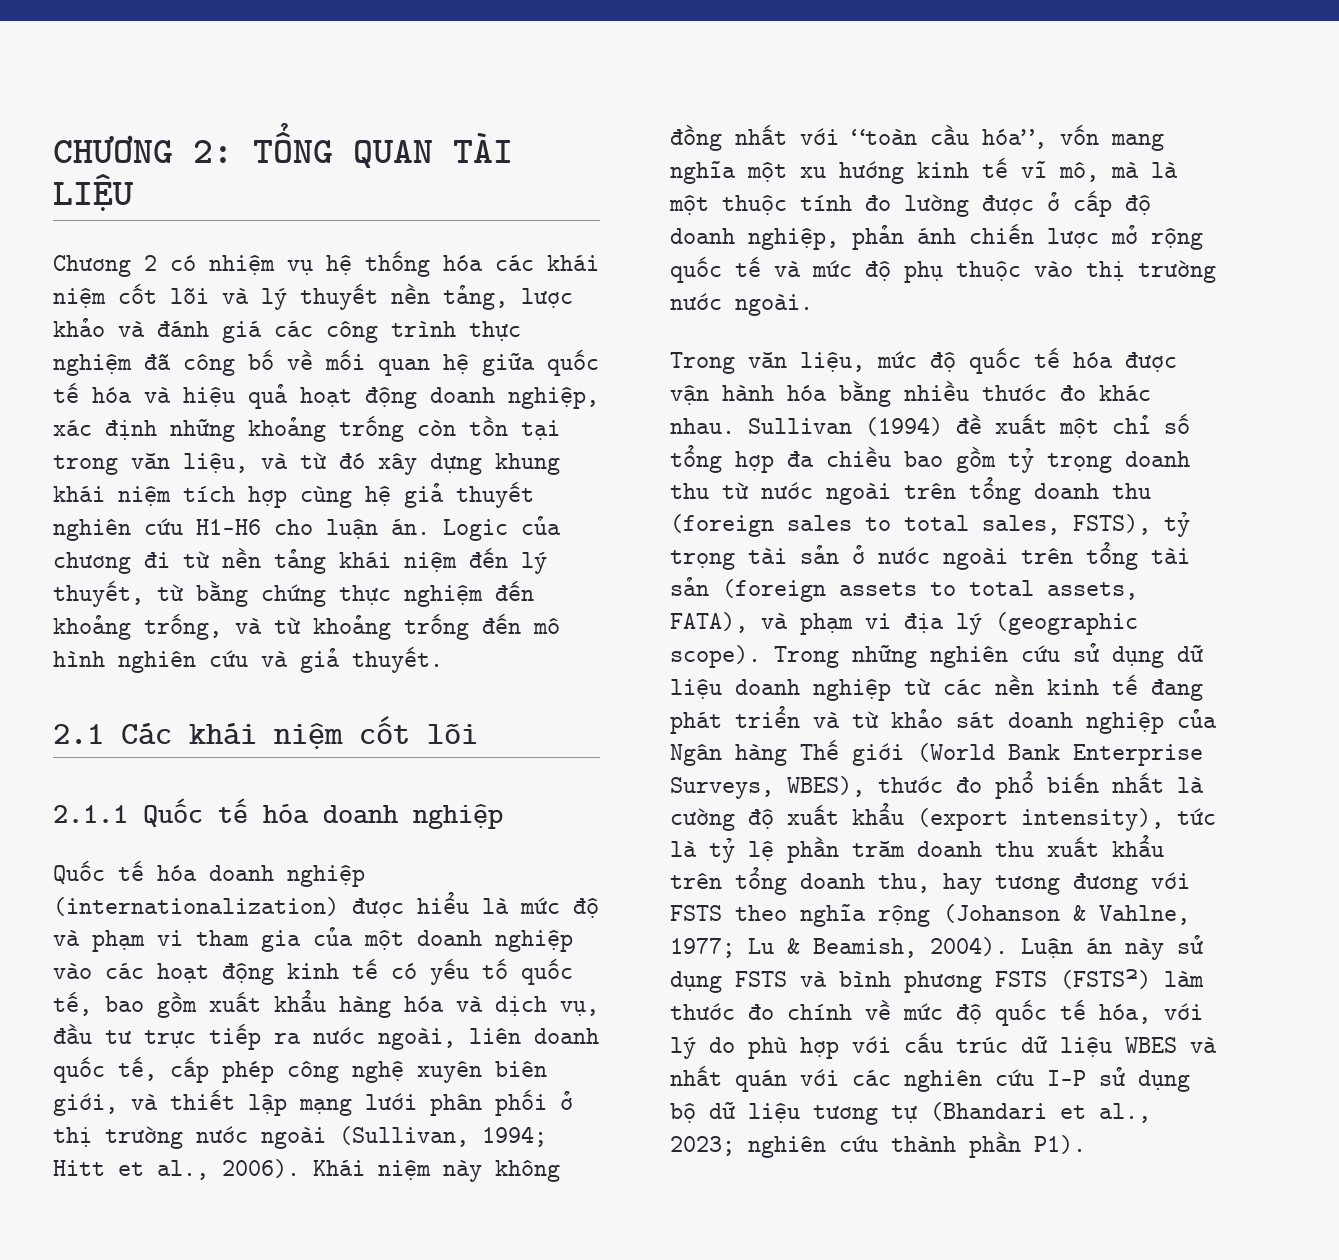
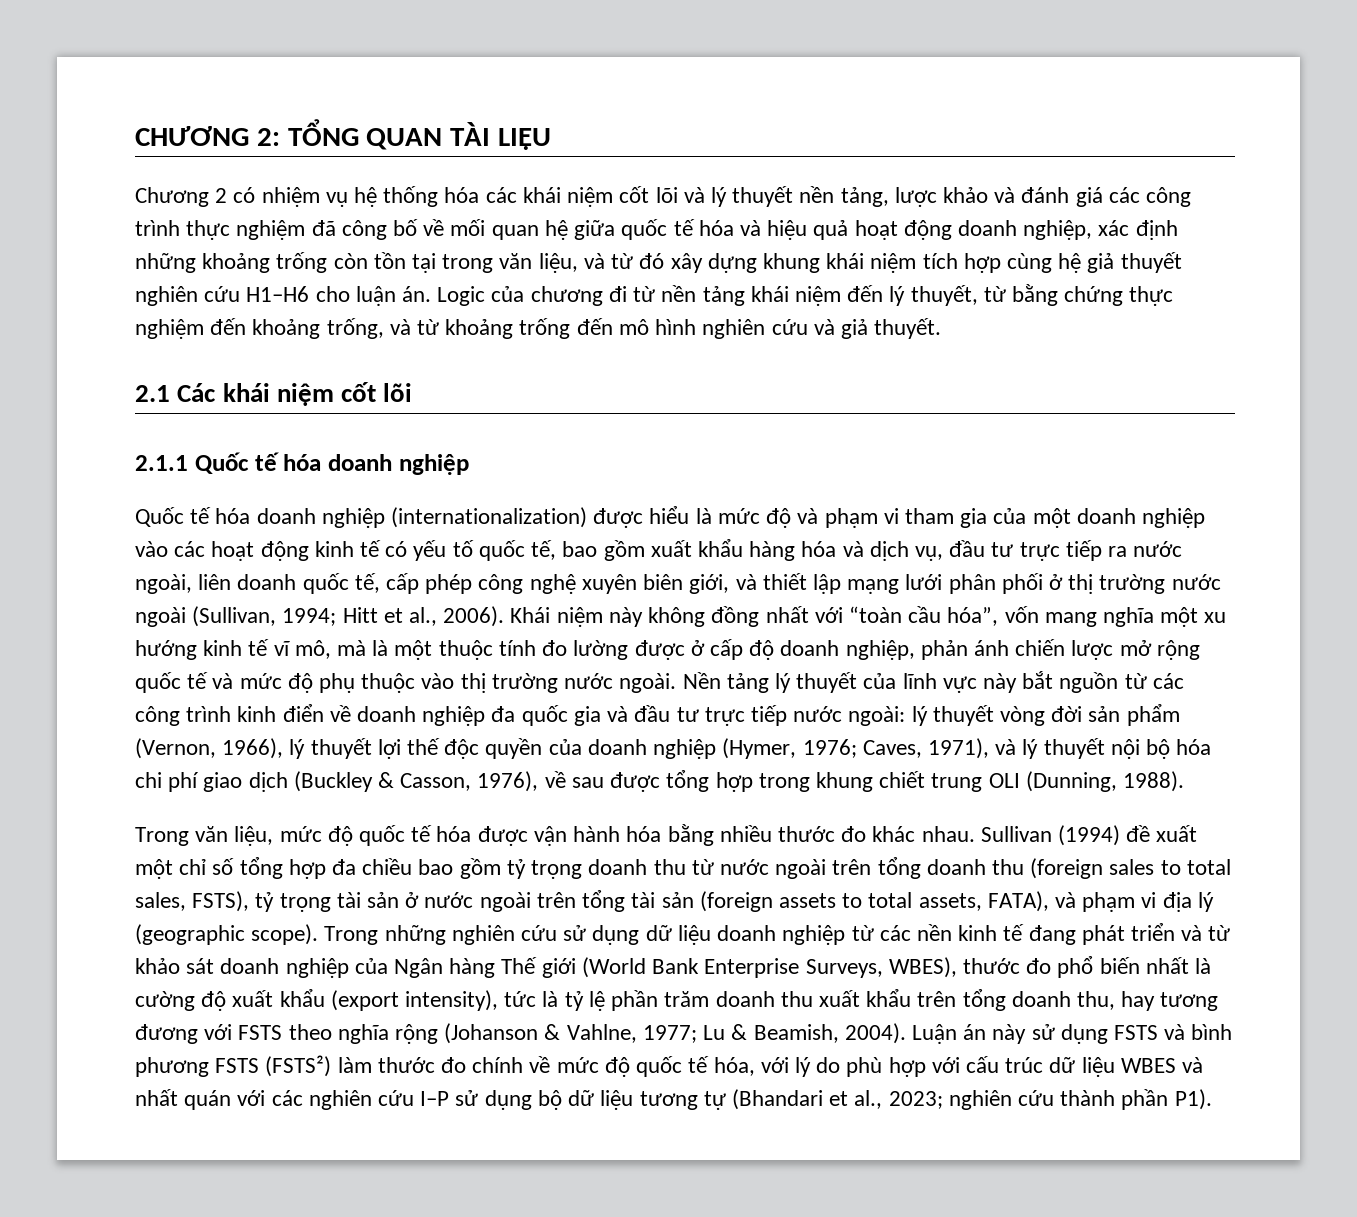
+ Nền tảng lý thuyết của lĩnh vực này bắt nguồn từ các công trình kinh điển về doanh nghiệp đa quốc gia và đầu tư trực tiếp nước ngoài: lý thuyết vòng đời sản phẩm (Vernon, 1966), lý thuyết lợi thế độc quyền của doanh nghiệp (Hymer, 1976; Caves, 1971), và lý thuyết nội bộ hóa chi phí giao dịch (Buckley & Casson, 1976), về sau được tổng hợp trong khung chiết trung OLI (Dunning, 1988).

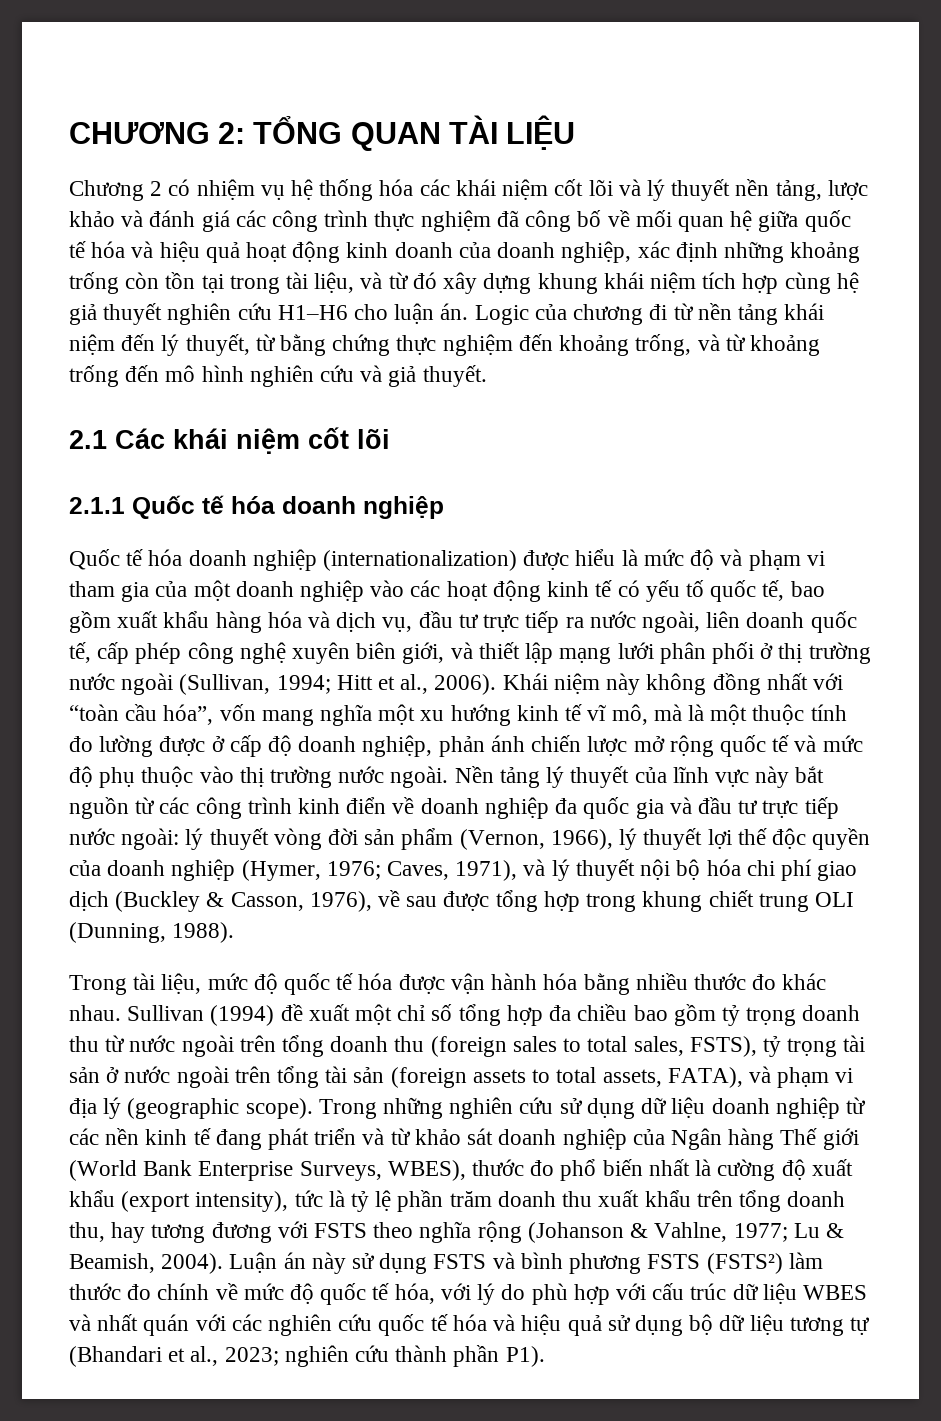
- Chương 2 có nhiệm vụ hệ thống hóa các khái niệm cốt lõi và lý thuyết nền tảng, lược khảo và đánh giá các công trình thực nghiệm đã công bố về mối quan hệ giữa quốc tế hóa và hiệu quả hoạt động doanh nghiệp, xác định những khoảng trống còn tồn tại trong văn liệu, và từ đó xây dựng khung khái niệm tích hợp cùng hệ giả thuyết nghiên cứu H1–H6 cho luận án.
+ Chương 2 có nhiệm vụ hệ thống hóa các khái niệm cốt lõi và lý thuyết nền tảng, lược khảo và đánh giá các công trình thực nghiệm đã công bố về mối quan hệ giữa quốc tế hóa và hiệu quả hoạt động kinh doanh của doanh nghiệp, xác định những khoảng trống còn tồn tại trong tài liệu, và từ đó xây dựng khung khái niệm tích hợp cùng hệ giả thuyết nghiên cứu H1–H6 cho luận án.
- Trong văn liệu, mức độ quốc tế hóa được vận hành hóa bằng nhiều thước đo khác nhau.
+ Trong tài liệu, mức độ quốc tế hóa được vận hành hóa bằng nhiều thước đo khác nhau.
- Luận án này sử dụng FSTS và bình phương FSTS (FSTS²) làm thước đo chính về mức độ quốc tế hóa, với lý do phù hợp với cấu trúc dữ liệu WBES và nhất quán với các nghiên cứu I–P sử dụng bộ dữ liệu tương tự (Bhandari et al., 2023; nghiên cứu thành phần P1).
+ Luận án này sử dụng FSTS và bình phương FSTS (FSTS²) làm thước đo chính về mức độ quốc tế hóa, với lý do phù hợp với cấu trúc dữ liệu WBES và nhất quán với các nghiên cứu quốc tế hóa và hiệu quả sử dụng bộ dữ liệu tương tự (Bhandari et al., 2023; nghiên cứu thành phần P1).

